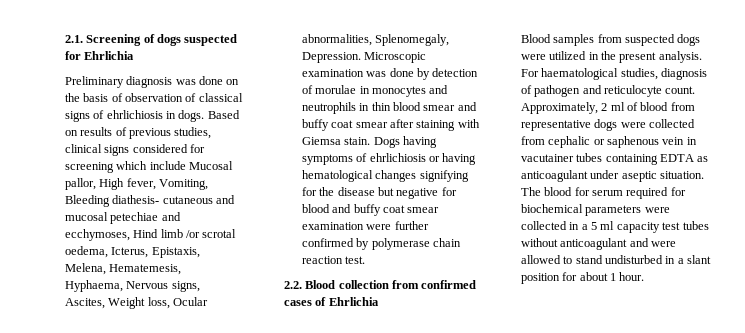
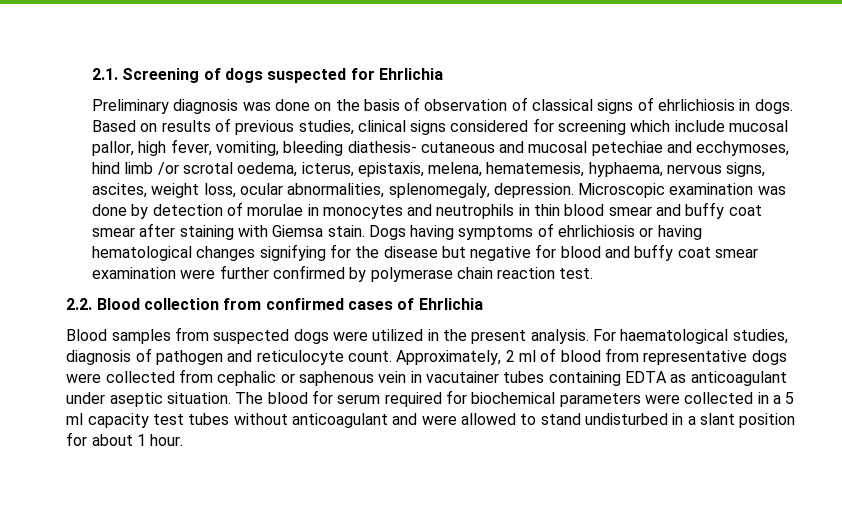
- Based on results of previous studies, clinical signs considered for screening which include Mucosal pallor, High fever, Vomiting, Bleeding diathesis- cutaneous and mucosal petechiae and ecchymoses, Hind limb /or scrotal oedema, Icterus, Epistaxis, Melena, Hematemesis, Hyphaema, Nervous signs, Ascites, Weight loss, Ocular abnormalities, Splenomegaly, Depression.
+ Based on results of previous studies, clinical signs considered for screening which include mucosal pallor, high fever, vomiting, bleeding diathesis- cutaneous and mucosal petechiae and ecchymoses, hind limb /or scrotal oedema, icterus, epistaxis, melena, hematemesis, hyphaema, nervous signs, ascites, weight loss, ocular abnormalities, splenomegaly, depression.

